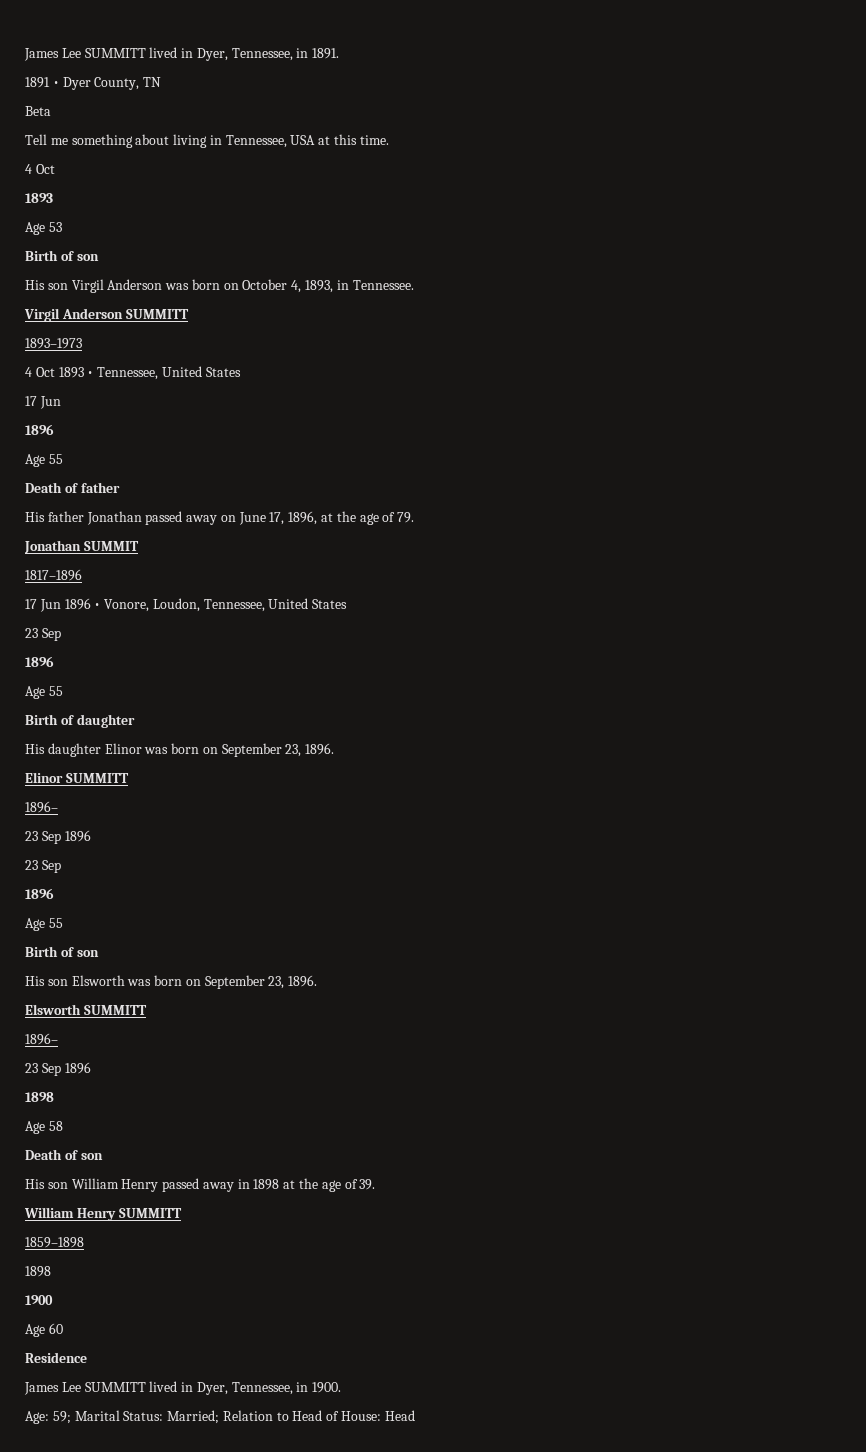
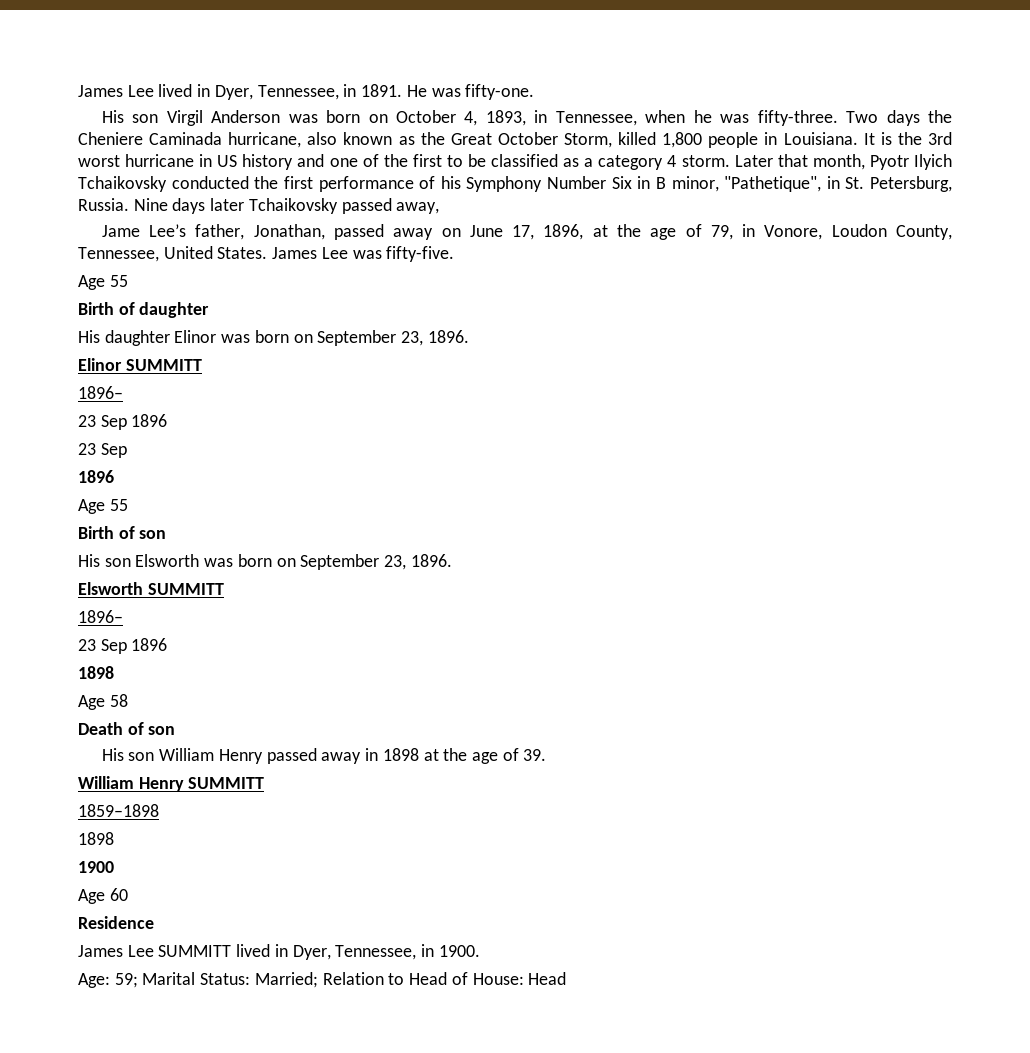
- James Lee SUMMITT lived in Dyer, Tennessee, in 1891.
- 1891 • Dyer County, TN
- Beta
- Tell me something about living in Tennessee, USA at this time.
- 4 Oct
- 1893
- Age 53
- Birth of son
+ James Lee lived in Dyer, Tennessee, in 1891. He was fifty-one.
- His son Virgil Anderson was born on October 4, 1893, in Tennessee.
- Virgil Anderson SUMMITT
- 1893–1973
- 4 Oct 1893 • Tennessee, United States
- 17 Jun
- 1896
- Age 55
- Death of father
- His father Jonathan passed away on June 17, 1896, at the age of 79.
- Jonathan SUMMIT
- 1817–1896
- 17 Jun 1896 • Vonore, Loudon, Tennessee, United States
- 23 Sep
- 1896
+ His son Virgil Anderson was born on October 4, 1893, in Tennessee, when he was fifty-three. Two days the Cheniere Caminada hurricane, also known as the Great October Storm, killed 1,800 people in Louisiana. It is the 3rd worst hurricane in US history and one of the first to be classified as a category 4 storm. Later that month, Pyotr Ilyich Tchaikovsky conducted the first performance of his Symphony Number Six in B minor, "Pathetique", in St. Petersburg, Russia. Nine days later Tchaikovsky passed away,
+ Jame Lee’s father, Jonathan, passed away on June 17, 1896, at the age of 79, in Vonore, Loudon County, Tennessee, United States. James Lee was fifty-five.

